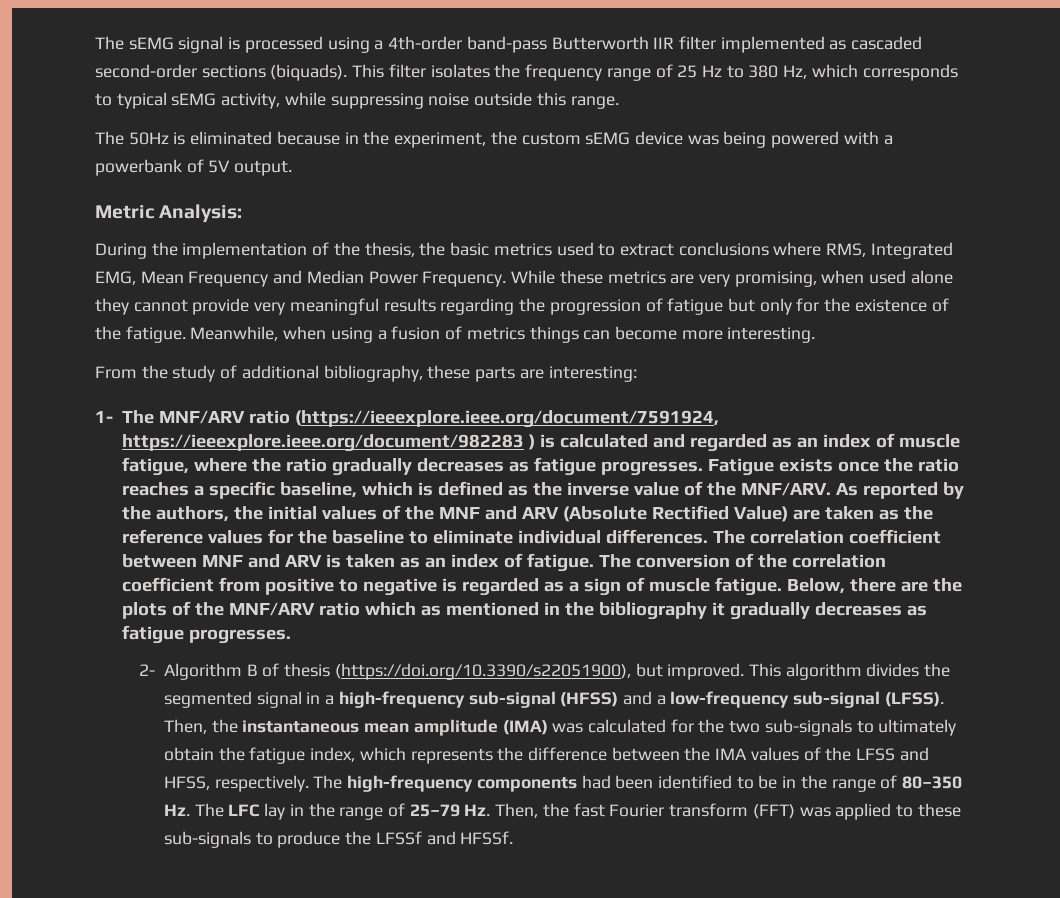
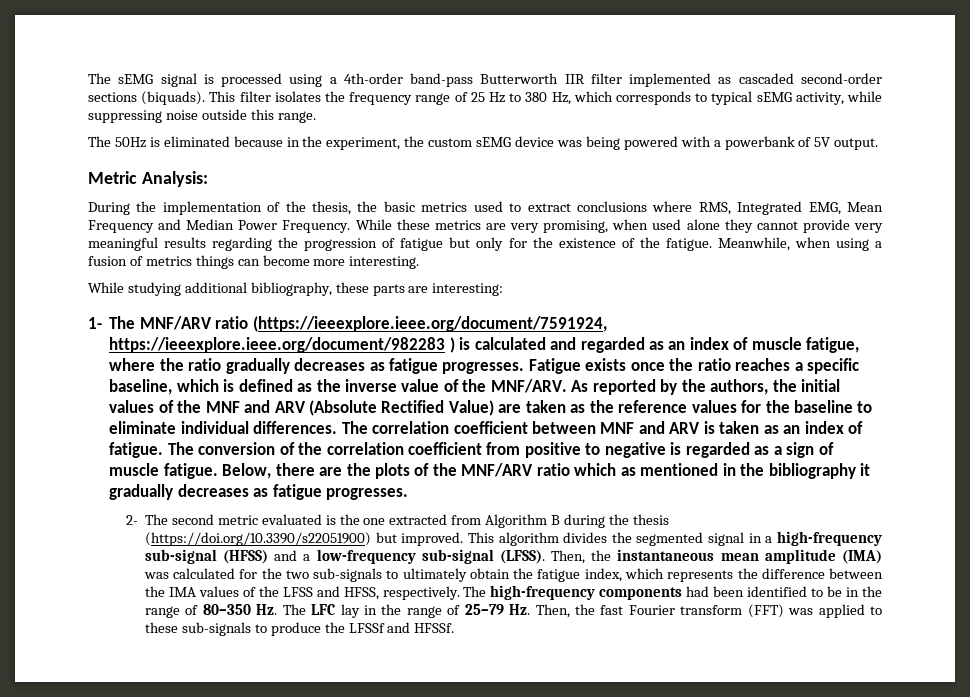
- From the study of additional bibliography, these parts are interesting:
+ While studying additional bibliography, these parts are interesting:
- 2- Algorithm B of thesis (https://doi.org/10.3390/s22051900), but improved.
+ 2- The second metric evaluated is the one extracted from Algorithm B during the thesis (https://doi.org/10.3390/s22051900) but improved.

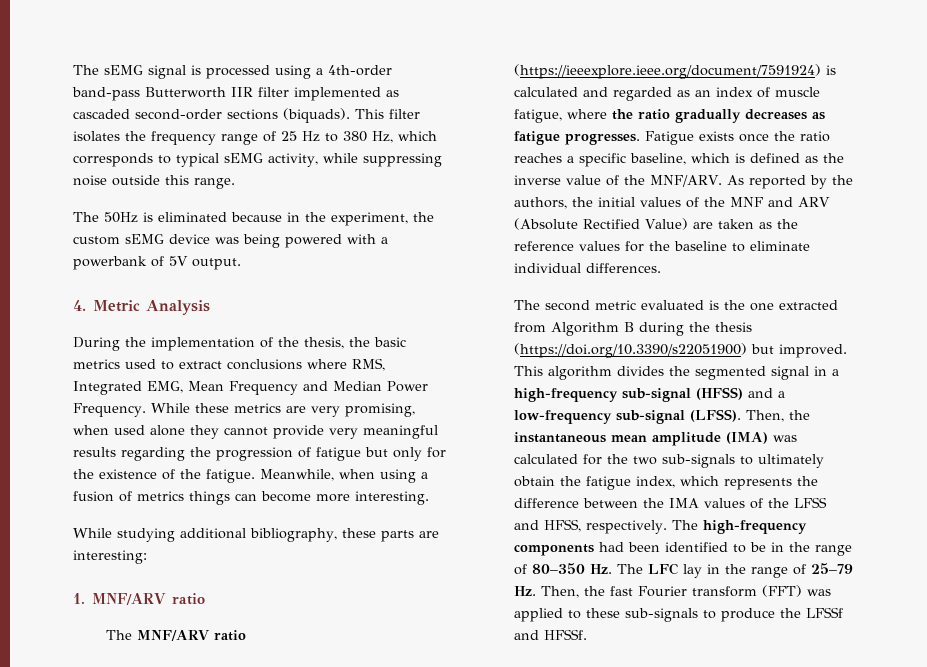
- Metric Analysis:
+ 4. Metric Analysis
- 1- The MNF/ARV ratio (https://ieeexplore.ieee.org/document/7591924, https://ieeexplore.ieee.org/document/982283 ) is calculated and regarded as an index of muscle fatigue, where the ratio gradually decreases as fatigue progresses.
+ 1. MNF/ARV ratio
+ The MNF/ARV ratio (https://ieeexplore.ieee.org/document/7591924) is calculated and regarded as an index of muscle fatigue, where the ratio gradually decreases as fatigue progresses.
- As reported by the authors, the initial values of the MNF and ARV (Absolute Rectified Value) are taken as the reference values for the baseline to eliminate individual differences. The correlation coefficient between MNF and ARV is taken as an index of fatigue. The conversion of the correlation coefficient from positive to negative is regarded as a sign of muscle fatigue. Below, there are the plots of the MNF/ARV ratio which as mentioned in the bibliography it gradually decreases as fatigue progresses.
- 2- The second metric evaluated is the one extracted from Algorithm B during the thesis (https://doi.org/10.3390/s22051900) but improved.
+ As reported by the authors, the initial values of the MNF and ARV (Absolute Rectified Value) are taken as the reference values for the baseline to eliminate individual differences.
+ The second metric evaluated is the one extracted from Algorithm B during the thesis (https://doi.org/10.3390/s22051900) but improved.

